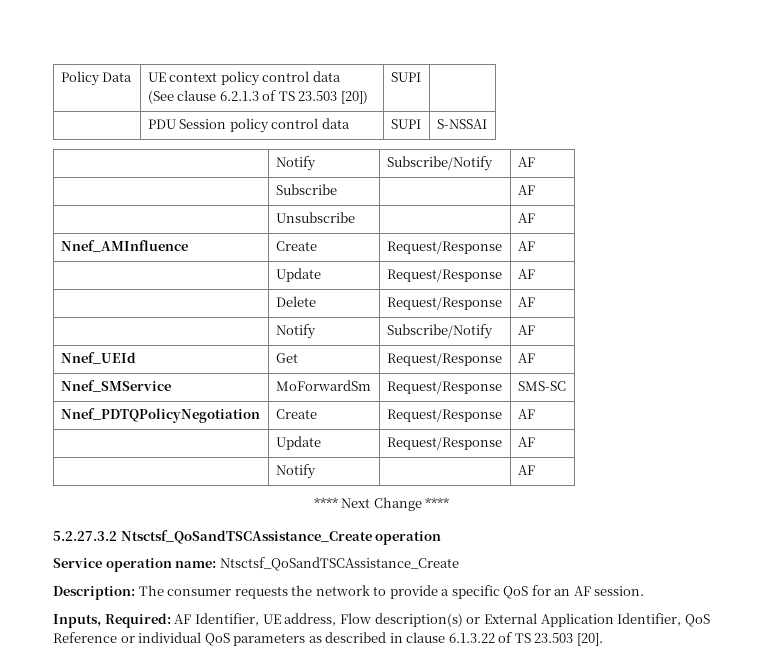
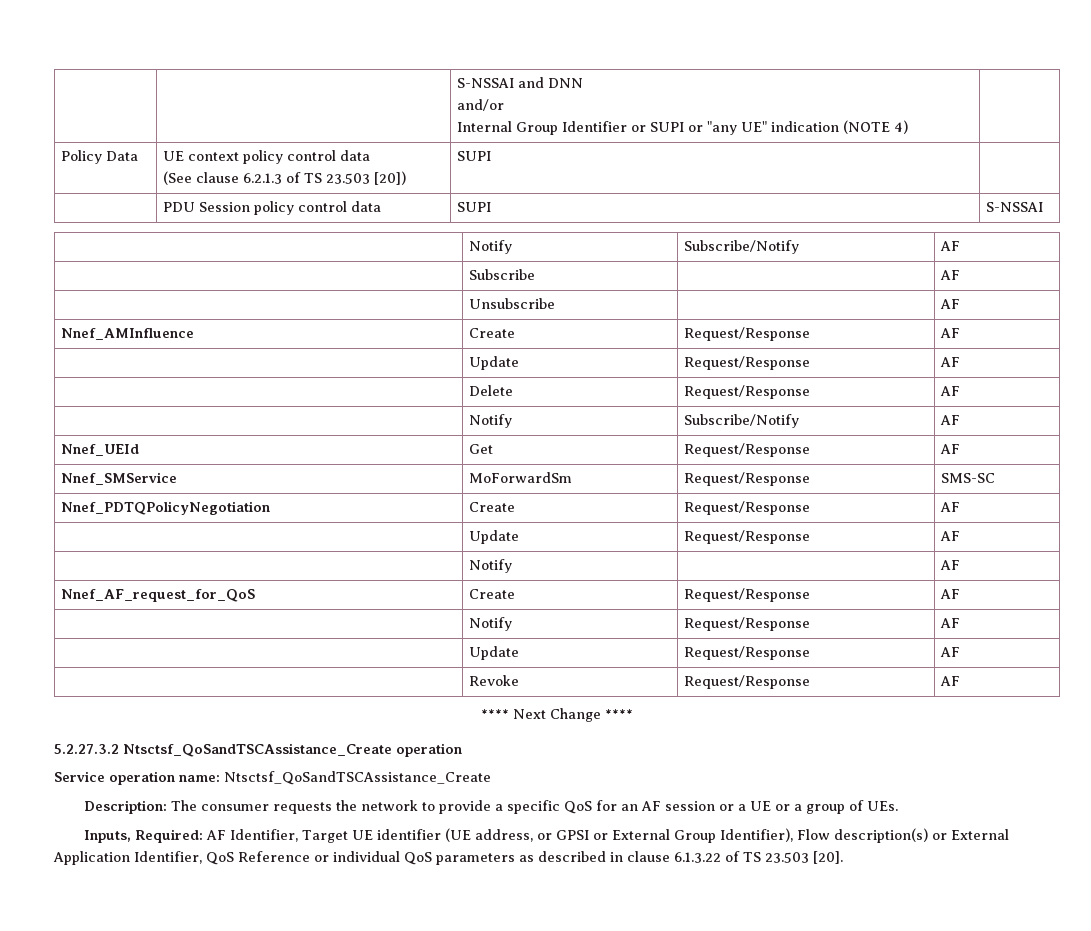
+ | | S-NSSAI and DNN
+ and/or
+ Internal Group Identifier or SUPI or "any UE" indication (NOTE 4) |
+ Nnef_AF_request_for_QoS | Create | Request/Response | AF
+ | Notify | Request/Response | AF
+ | Update | Request/Response | AF
+ | Revoke | Request/Response | AF
- Description: The consumer requests the network to provide a specific QoS for an AF session.
- Inputs, Required: AF Identifier, UE address, Flow description(s) or External Application Identifier, QoS Reference or individual QoS parameters as described in clause 6.1.3.22 of TS 23.503 [20].
+ Description: The consumer requests the network to provide a specific QoS for an AF session or a UE or a group of UEs.
+ Inputs, Required: AF Identifier, Target UE identifier (UE address, or GPSI or External Group Identifier), Flow description(s) or External Application Identifier, QoS Reference or individual QoS parameters as described in clause 6.1.3.22 of TS 23.503 [20].

